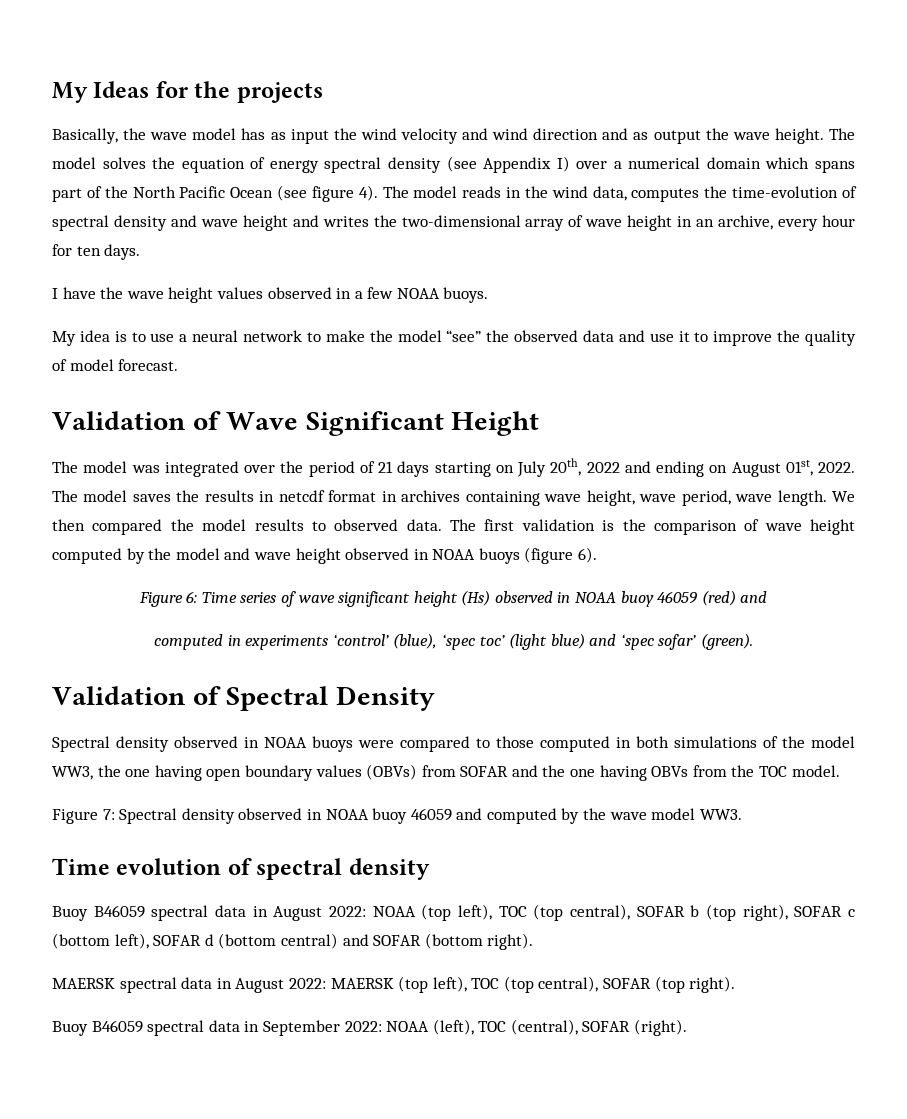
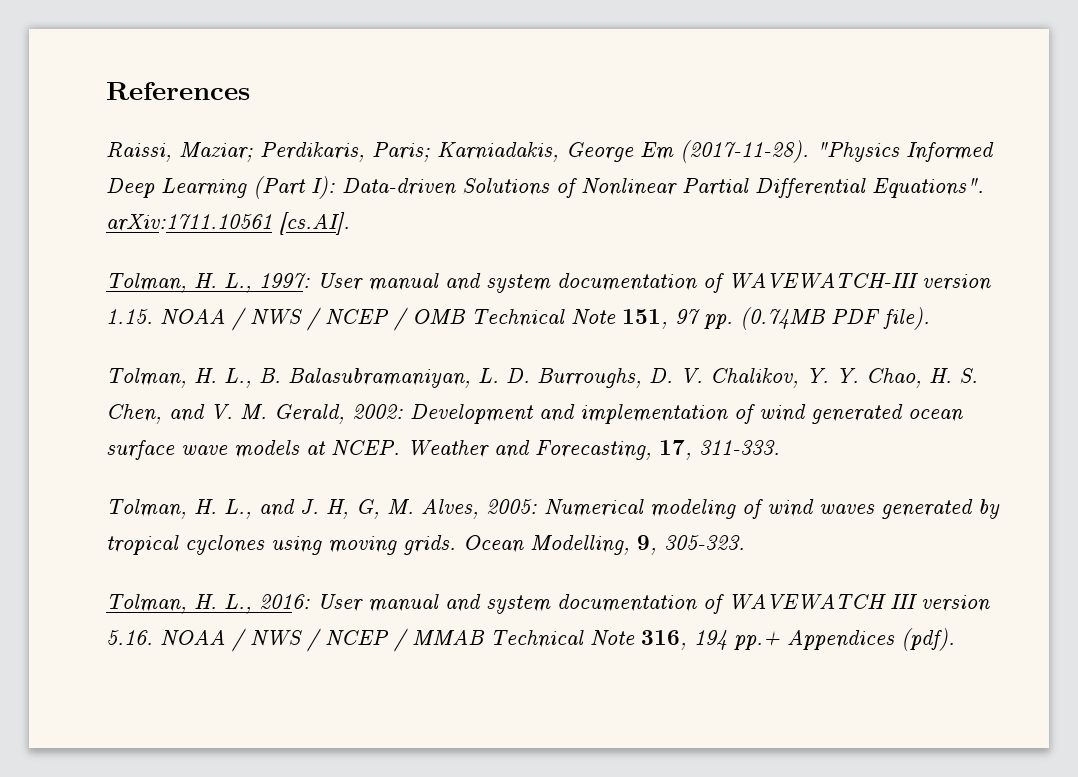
- My Ideas for the projects
- Basically, the wave model has as input the wind velocity and wind direction and as output the wave height. The model solves the equation of energy spectral density (see Appendix I) over a numerical domain which spans part of the North Pacific Ocean (see figure 4). The model reads in the wind data, computes the time-evolution of spectral density and wave height and writes the two-dimensional array of wave height in an archive, every hour for ten days.
- I have the wave height values observed in a few NOAA buoys.
- My idea is to use a neural network to make the model “see” the observed data and use it to improve the quality of model forecast.
- Validation of Wave Significant Height
- The model was integrated over the period of 21 days starting on July 20th, 2022 and ending on August 01st, 2022. The model saves the results in netcdf format in archives containing wave height, wave period, wave length. We then compared the model results to observed data. The first validation is the comparison of wave height computed by the model and wave height observed in NOAA buoys (figure 6).
- Figure 6: Time series of wave significant height (Hs) observed in NOAA buoy 46059 (red) and
- computed in experiments ‘control’ (blue), ‘spec toc’ (light blue) and ‘spec sofar’ (green).
- Validation of Spectral Density
- Spectral density observed in NOAA buoys were compared to those computed in both simulations of the model WW3, the one having open boundary values (OBVs) from SOFAR and the one having OBVs from the TOC model.
- Figure 7: Spectral density observed in NOAA buoy 46059 and computed by the wave model WW3.
- Time evolution of spectral density
- Buoy B46059 spectral data in August 2022: NOAA (top left), TOC (top central), SOFAR b (top right), SOFAR c (bottom left), SOFAR d (bottom central) and SOFAR (bottom right).
- MAERSK spectral data in August 2022: MAERSK (top left), TOC (top central), SOFAR (top right).
- Buoy B46059 spectral data in September 2022: NOAA (left), TOC (central), SOFAR (right).
+ References
+ Raissi, Maziar; Perdikaris, Paris; Karniadakis, George Em (2017-11-28). "Physics Informed Deep Learning (Part I): Data-driven Solutions of Nonlinear Partial Differential Equations". arXiv:1711.10561 [cs.AI].
+ Tolman, H. L., 1997: User manual and system documentation of WAVEWATCH-III version 1.15. NOAA / NWS / NCEP / OMB Technical Note 151, 97 pp. (0.74MB PDF file).
+ Tolman, H. L., B. Balasubramaniyan, L. D. Burroughs, D. V. Chalikov, Y. Y. Chao, H. S. Chen, and V. M. Gerald, 2002: Development and implementation of wind generated ocean surface wave models at NCEP. Weather and Forecasting, 17, 311-333.
+ Tolman, H. L., and J. H, G, M. Alves, 2005: Numerical modeling of wind waves generated by tropical cyclones using moving grids. Ocean Modelling, 9, 305-323.
+ Tolman, H. L., 2016: User manual and system documentation of WAVEWATCH III version 5.16. NOAA / NWS / NCEP / MMAB Technical Note 316, 194 pp.+ Appendices (pdf).

